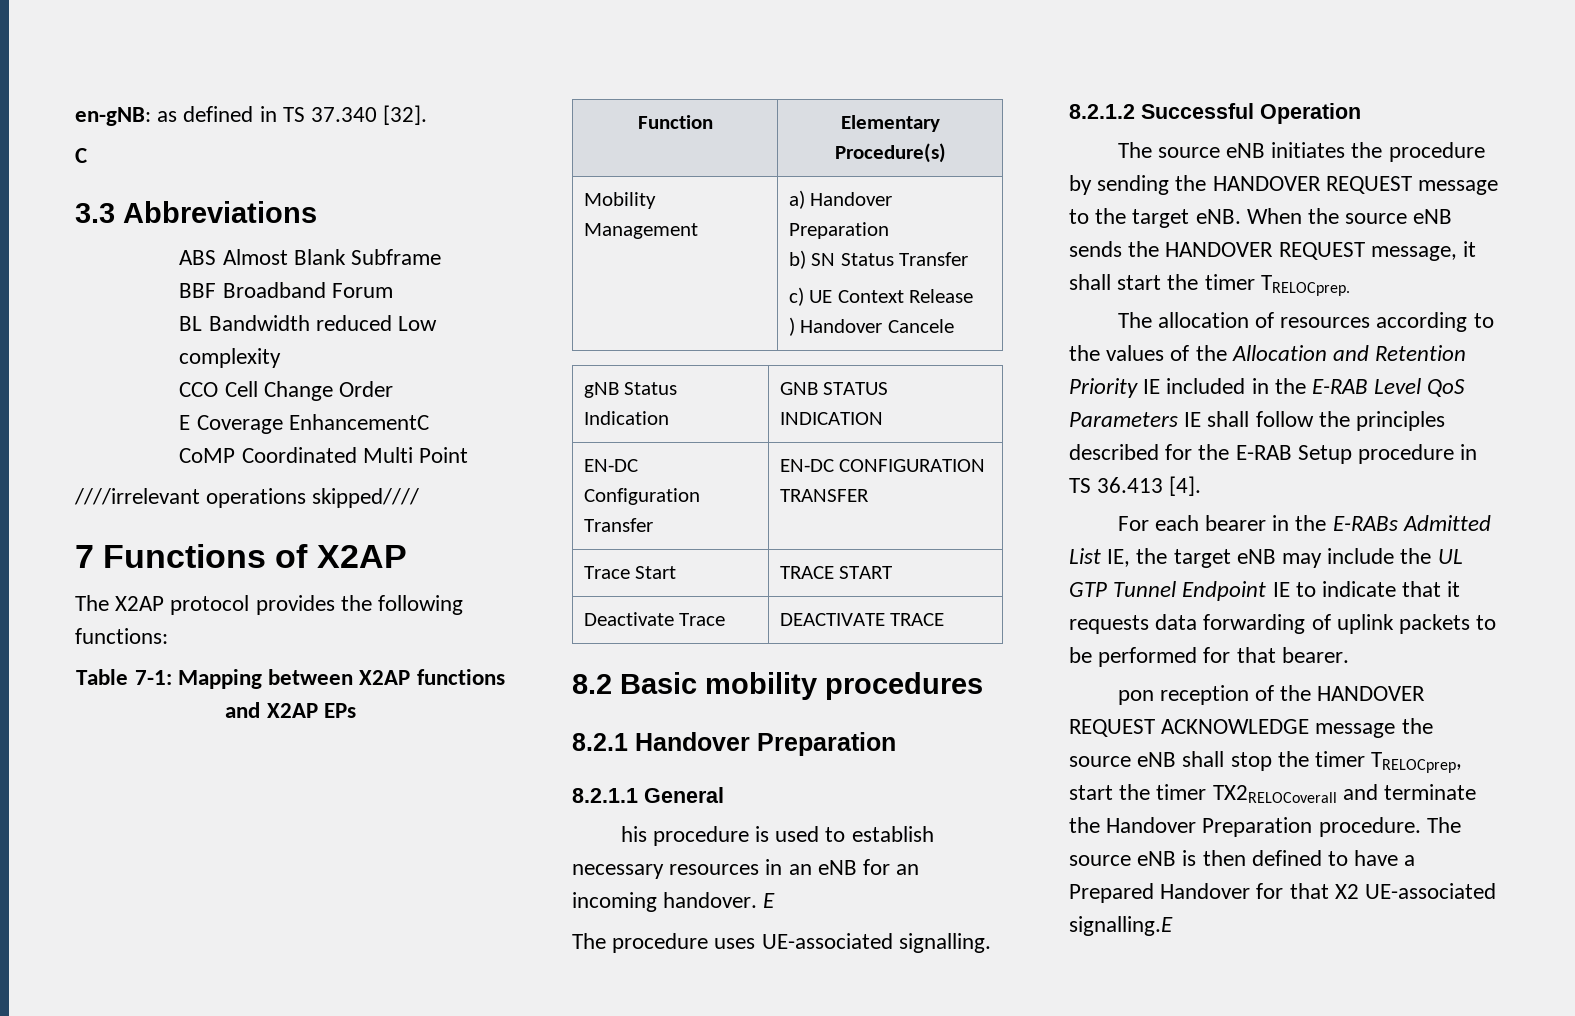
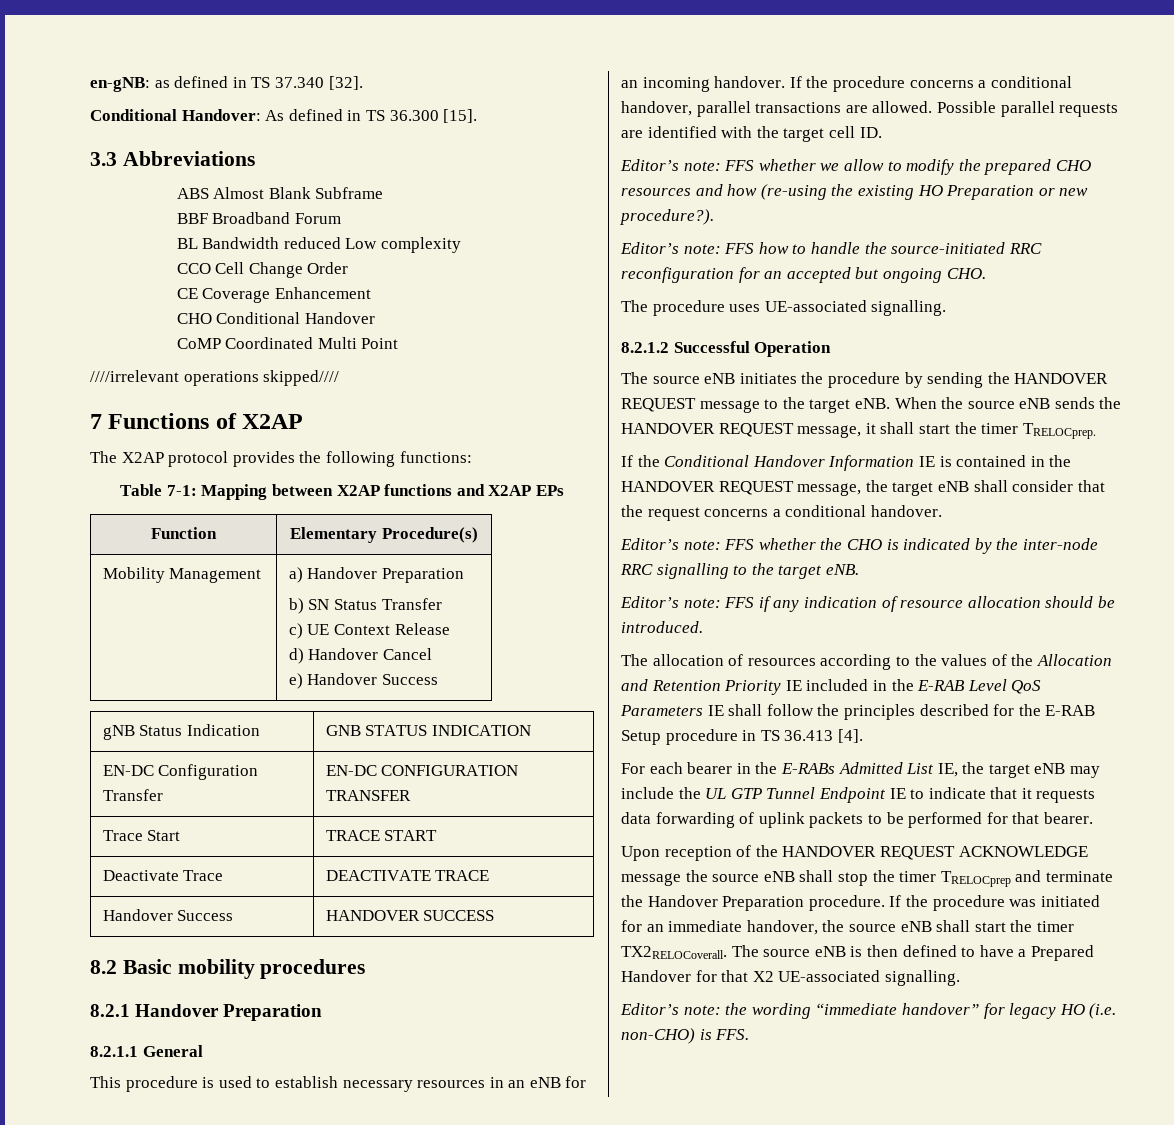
- C
+ Conditional Handover: As defined in TS 36.300 [15].
- E Coverage EnhancementC
+ CE Coverage Enhancement
+ CHO Conditional Handover
  Mobility Management | a) Handover Preparation
  b) SN Status Transfer
  c) UE Context Release
- ) Handover Cancele
+ d) Handover Cancel
+ e) Handover Success
+ Handover Success | HANDOVER SUCCESS
- his procedure is used to establish necessary resources in an eNB for an incoming handover. E
+ This procedure is used to establish necessary resources in an eNB for an incoming handover. If the procedure concerns a conditional handover, parallel transactions are allowed. Possible parallel requests are identified with the target cell ID.
+ Editor’s note: FFS whether we allow to modify the prepared CHO resources and how (re-using the existing HO Preparation or new procedure?).
+ Editor’s note: FFS how to handle the source-initiated RRC reconfiguration for an accepted but ongoing CHO.
+ If the Conditional Handover Information IE is contained in the HANDOVER REQUEST message, the target eNB shall consider that the request concerns a conditional handover.
+ Editor’s note: FFS whether the CHO is indicated by the inter-node RRC signalling to the target eNB.
+ Editor’s note: FFS if any indication of resource allocation should be introduced.
- pon reception of the HANDOVER REQUEST ACKNOWLEDGE message the source eNB shall stop the timer TRELOCprep, start the timer TX2RELOCoverall and terminate the Handover Preparation procedure.
+ Upon reception of the HANDOVER REQUEST ACKNOWLEDGE message the source eNB shall stop the timer TRELOCprep and terminate the Handover Preparation procedure.
+ If the procedure was initiated for an immediate handover, the source eNB shall start the timer TX2RELOCoverall.
- The source eNB is then defined to have a Prepared Handover for that X2 UE-associated signalling.E
+ The source eNB is then defined to have a Prepared Handover for that X2 UE-associated signalling.
+ Editor’s note: the wording “immediate handover” for legacy HO (i.e. non-CHO) is FFS.

